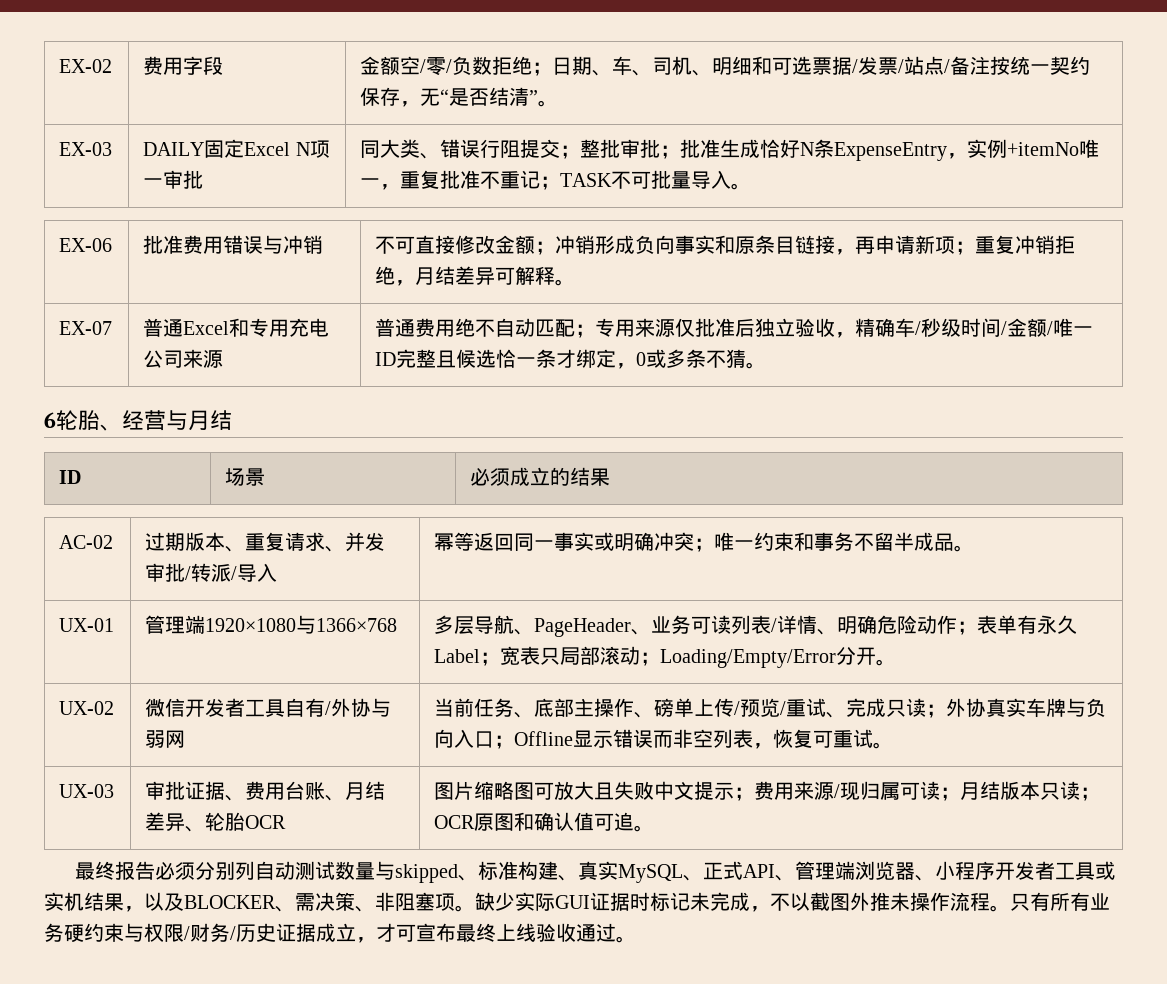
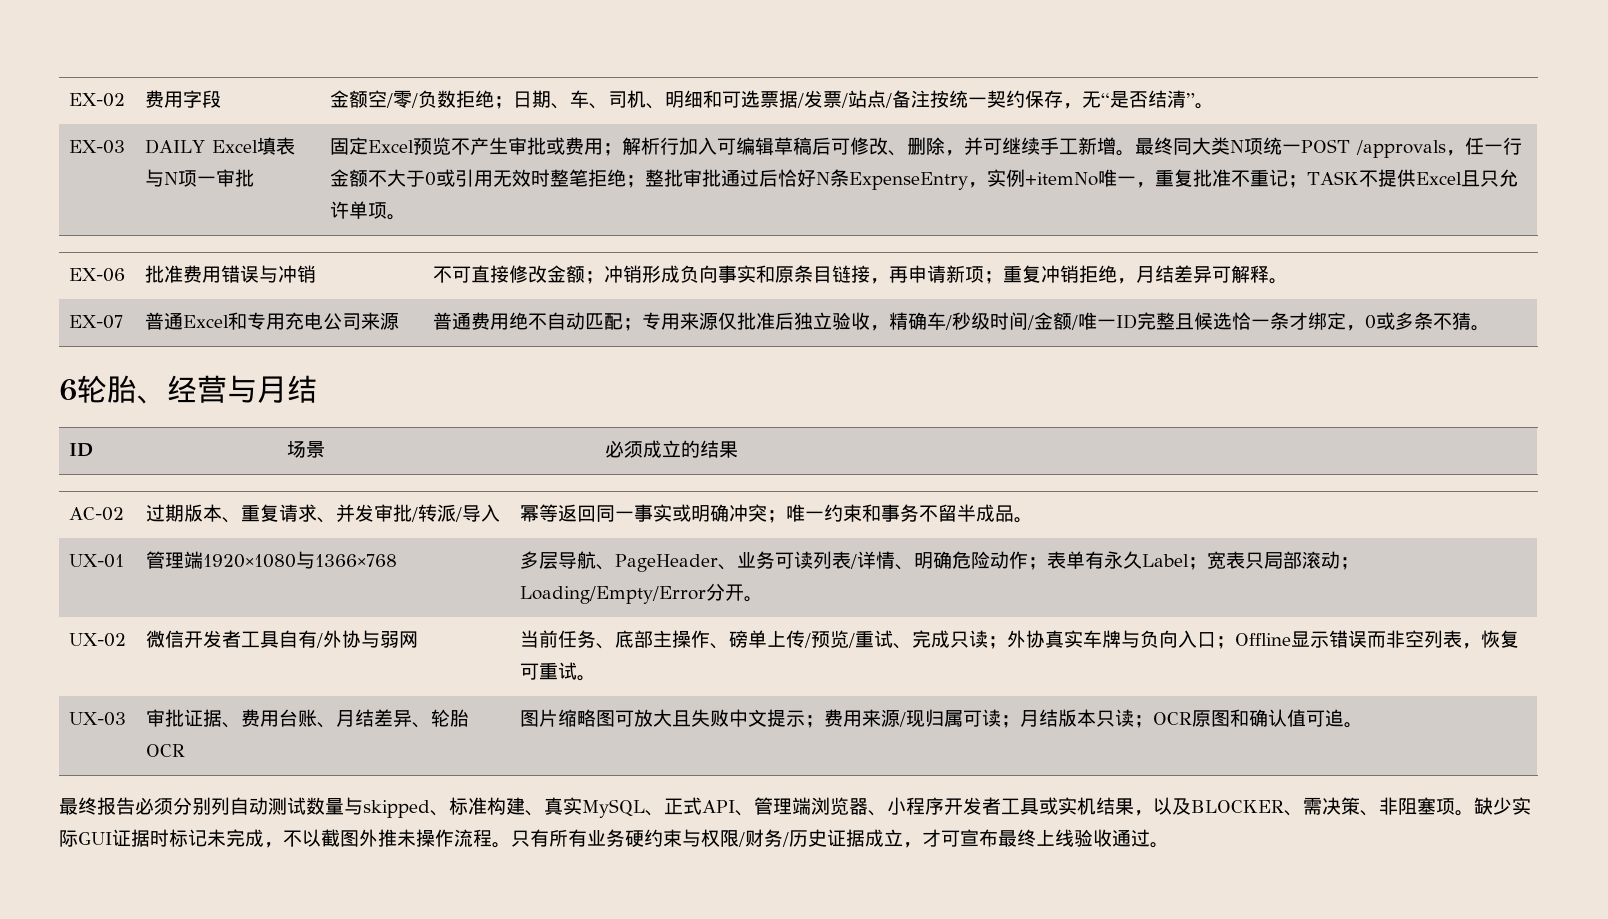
- DAILY固定Excel N项一审批
+ DAILY Excel填表与N项一审批
- 同大类、错误行阻提交；整批审批；批准生成恰好N条ExpenseEntry，实例+itemNo唯一，重复批准不重记；TASK不可批量导入。
+ 固定Excel预览不产生审批或费用；解析行加入可编辑草稿后可修改、删除，并可继续手工新增。最终同大类N项统一POST /approvals，任一行金额不大于0或引用无效时整笔拒绝；整批审批通过后恰好N条ExpenseEntry，实例+itemNo唯一，重复批准不重记；TASK不提供Excel且只允许单项。

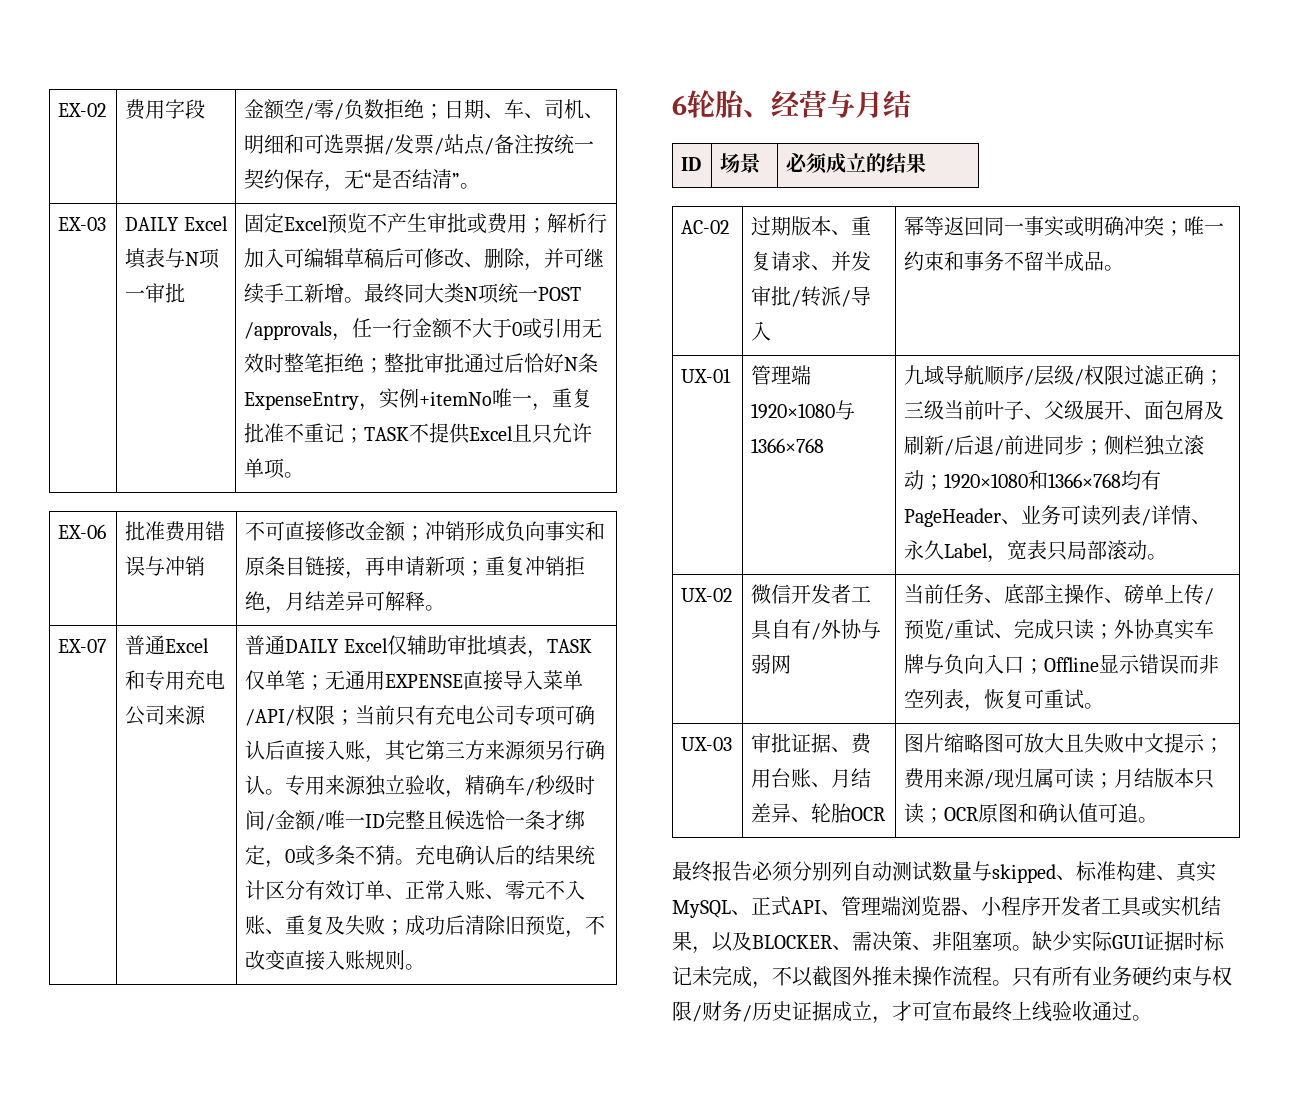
- 普通费用绝不自动匹配；专用来源仅批准后独立验收，精确车/秒级时间/金额/唯一ID完整且候选恰一条才绑定，0或多条不猜。
+ 普通DAILY Excel仅辅助审批填表，TASK仅单笔；无通用EXPENSE直接导入菜单/API/权限；当前只有充电公司专项可确认后直接入账，其它第三方来源须另行确认。专用来源独立验收，精确车/秒级时间/金额/唯一ID完整且候选恰一条才绑定，0或多条不猜。充电确认后的结果统计区分有效订单、正常入账、零元不入账、重复及失败；成功后清除旧预览，不改变直接入账规则。
- 多层导航、PageHeader、业务可读列表/详情、明确危险动作；表单有永久Label；宽表只局部滚动；Loading/Empty/Error分开。
+ 九域导航顺序/层级/权限过滤正确；三级当前叶子、父级展开、面包屑及刷新/后退/前进同步；侧栏独立滚动；1920×1080和1366×768均有PageHeader、业务可读列表/详情、永久Label，宽表只局部滚动。

